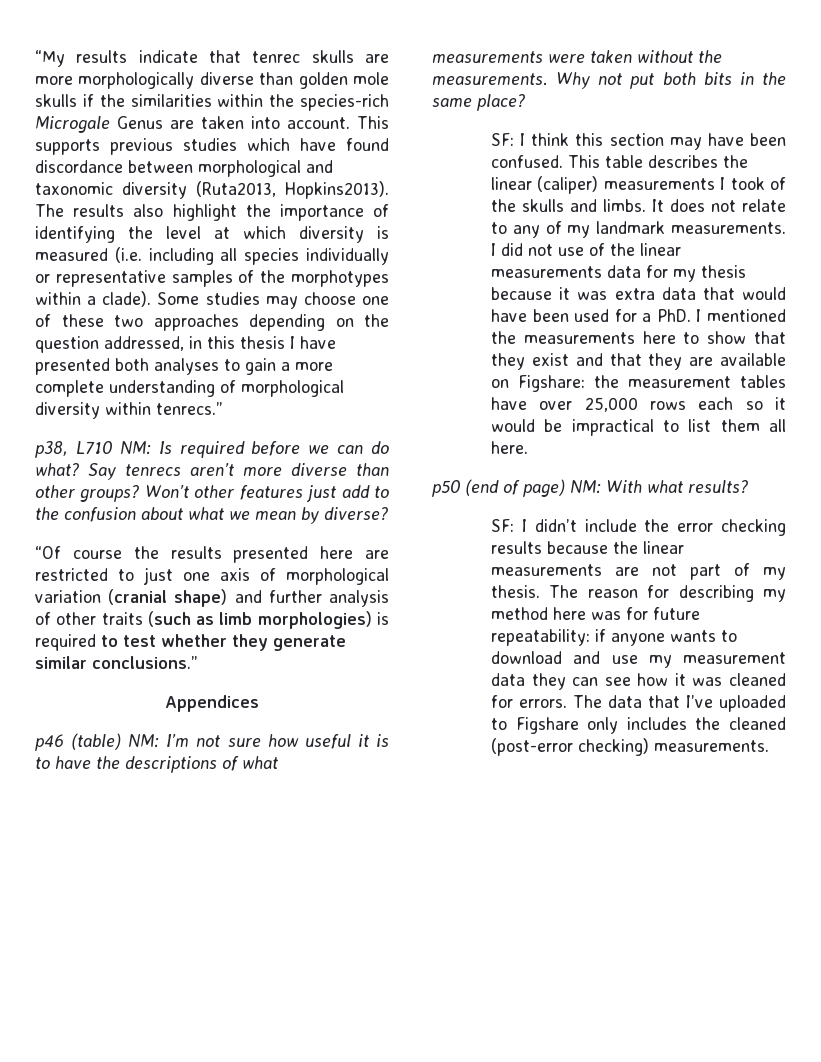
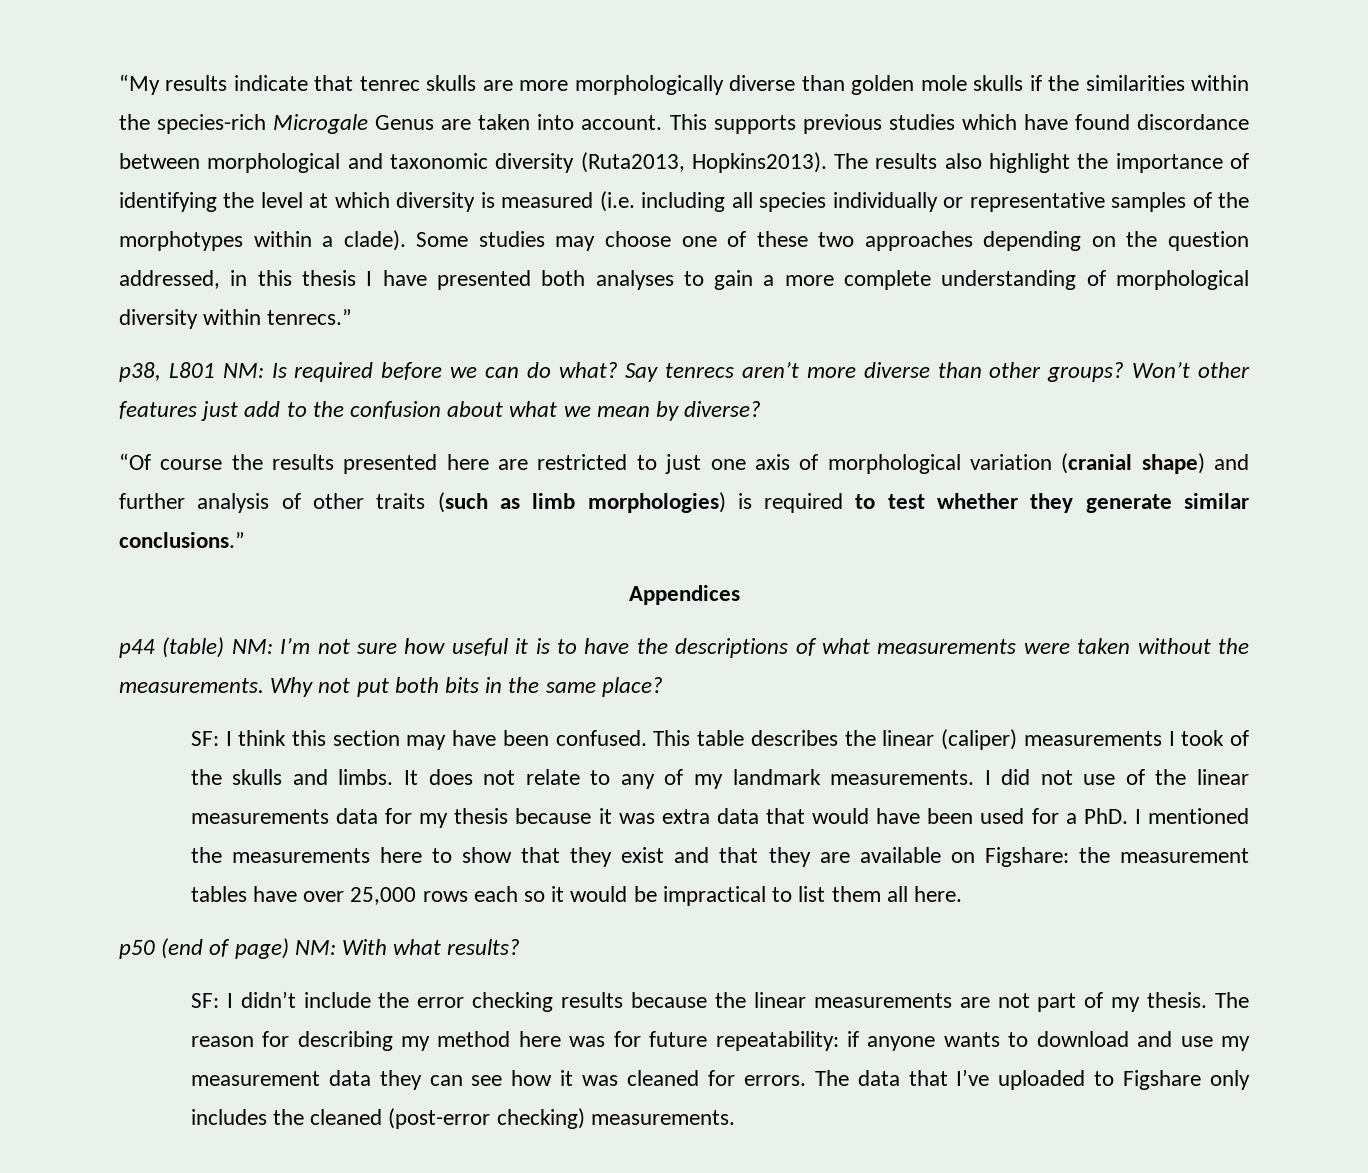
- p38, L710 NM: Is required before we can do what?
+ p38, L801 NM: Is required before we can do what?
- p46 (table) NM: I’m not sure how useful it is to have the descriptions of what measurements were taken without the measurements.
+ p44 (table) NM: I’m not sure how useful it is to have the descriptions of what measurements were taken without the measurements.

